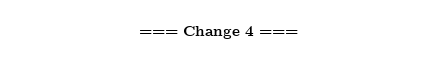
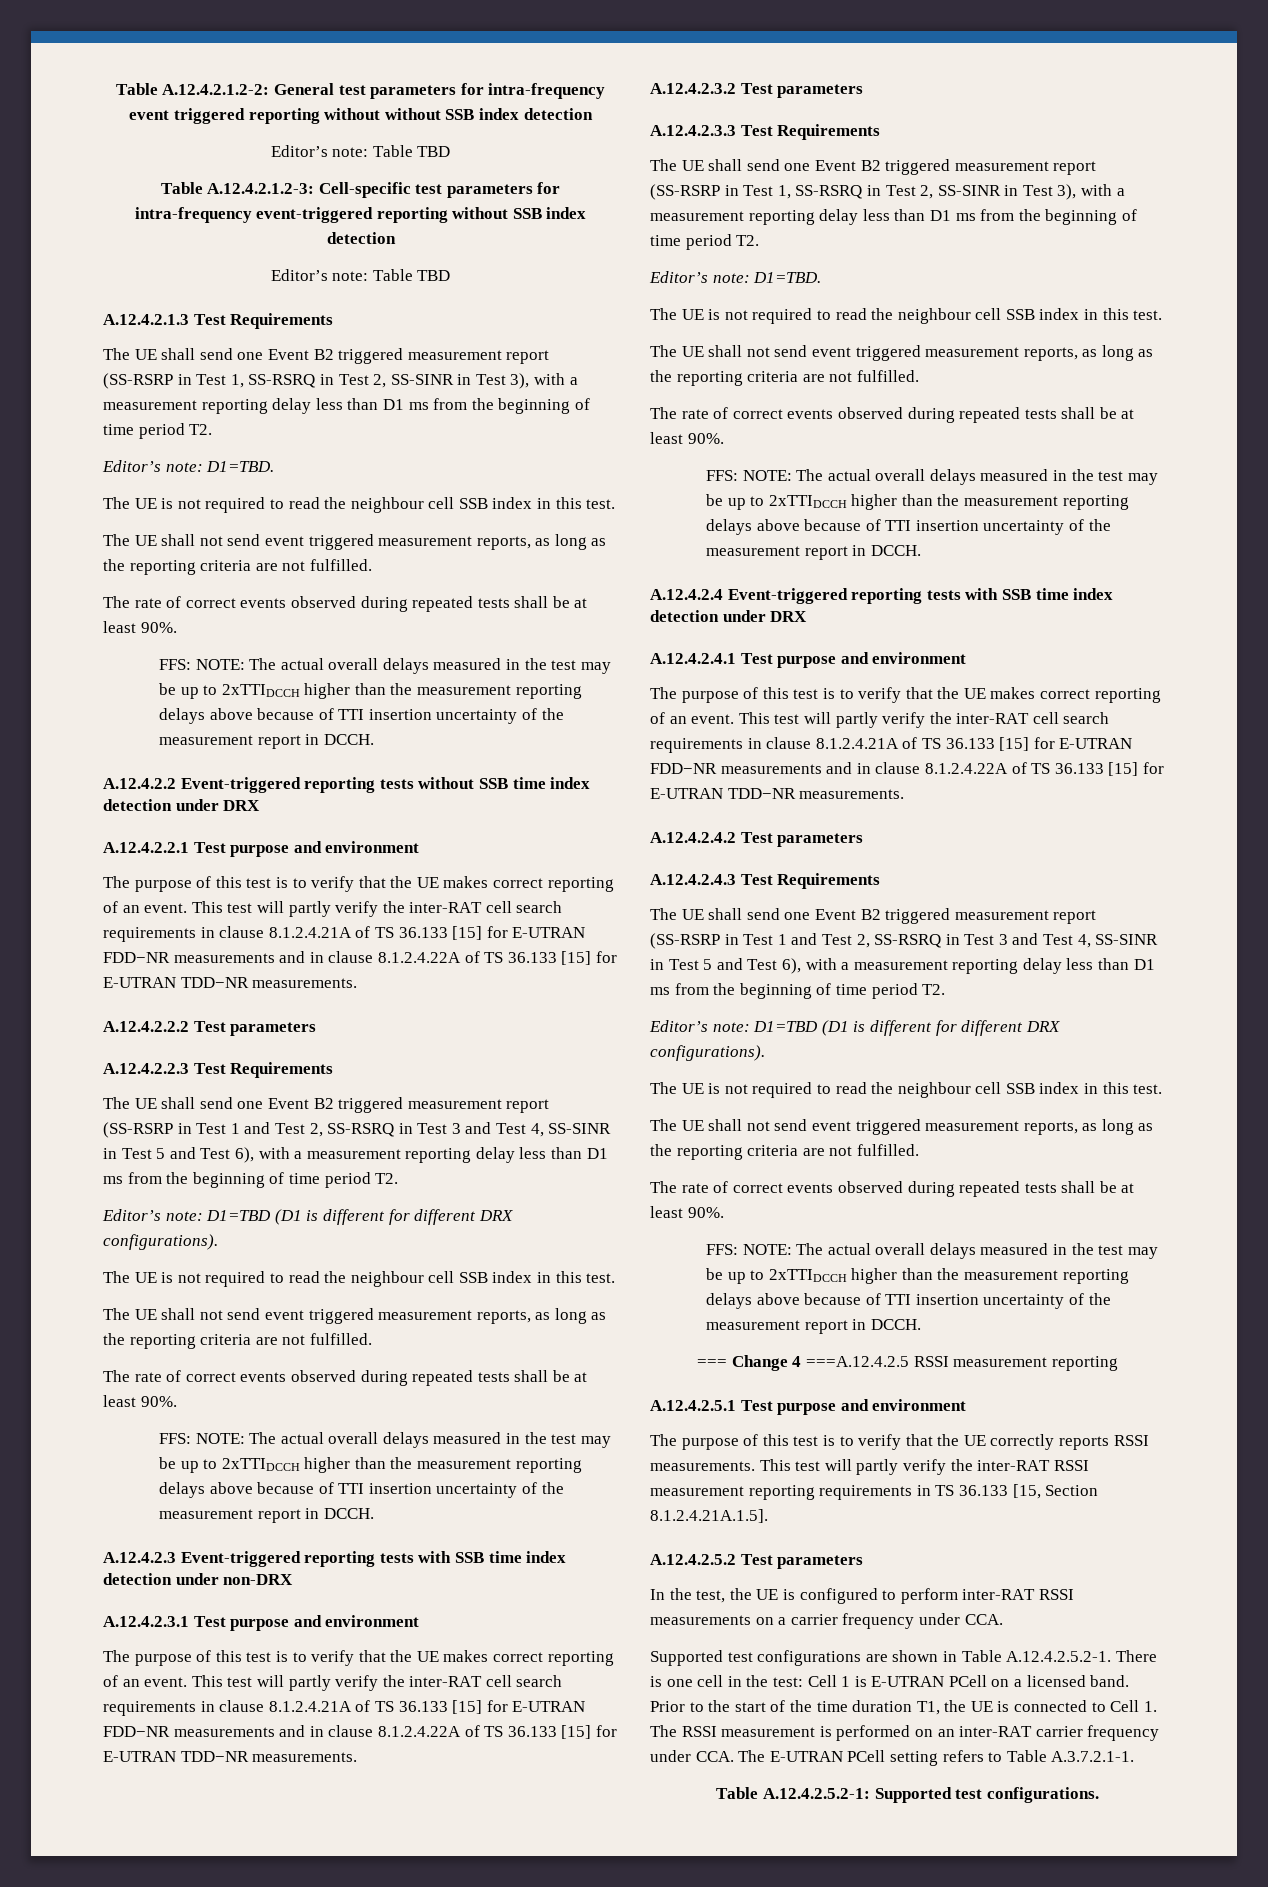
- === Change 4 ===
+ Table A.12.4.2.1.2-2: General test parameters for intra-frequency event triggered reporting without without SSB index detection
+ Editor’s note: Table TBD
+ Table A.12.4.2.1.2-3: Cell-specific test parameters for intra-frequency event-triggered reporting without SSB index detection
+ Editor’s note: Table TBD
+ A.12.4.2.1.3 Test Requirements
+ The UE shall send one Event B2 triggered measurement report (SS-RSRP in Test 1, SS-RSRQ in Test 2, SS-SINR in Test 3), with a measurement reporting delay less than D1 ms from the beginning of time period T2.
+ Editor’s note: D1=TBD.
+ The UE is not required to read the neighbour cell SSB index in this test.
+ The UE shall not send event triggered measurement reports, as long as the reporting criteria are not fulfilled.
+ The rate of correct events observed during repeated tests shall be at least 90%.
+ FFS: NOTE: The actual overall delays measured in the test may be up to 2xTTIDCCH higher than the measurement reporting delays above because of TTI insertion uncertainty of the measurement report in DCCH.
+ A.12.4.2.2 Event-triggered reporting tests without SSB time index detection under DRX
+ A.12.4.2.2.1 Test purpose and environment
+ The purpose of this test is to verify that the UE makes correct reporting of an event. This test will partly verify the inter-RAT cell search requirements in clause 8.1.2.4.21A of TS 36.133 [15] for E-UTRAN FDD−NR measurements and in clause 8.1.2.4.22A of TS 36.133 [15] for E-UTRAN TDD−NR measurements.
+ A.12.4.2.2.2 Test parameters
+ A.12.4.2.2.3 Test Requirements
+ The UE shall send one Event B2 triggered measurement report (SS-RSRP in Test 1 and Test 2, SS-RSRQ in Test 3 and Test 4, SS-SINR in Test 5 and Test 6), with a measurement reporting delay less than D1 ms from the beginning of time period T2.
+ Editor’s note: D1=TBD (D1 is different for different DRX configurations).
+ The UE is not required to read the neighbour cell SSB index in this test.
+ The UE shall not send event triggered measurement reports, as long as the reporting criteria are not fulfilled.
+ The rate of correct events observed during repeated tests shall be at least 90%.
+ FFS: NOTE: The actual overall delays measured in the test may be up to 2xTTIDCCH higher than the measurement reporting delays above because of TTI insertion uncertainty of the measurement report in DCCH.
+ A.12.4.2.3 Event-triggered reporting tests with SSB time index detection under non-DRX
+ A.12.4.2.3.1 Test purpose and environment
+ The purpose of this test is to verify that the UE makes correct reporting of an event. This test will partly verify the inter-RAT cell search requirements in clause 8.1.2.4.21A of TS 36.133 [15] for E-UTRAN FDD−NR measurements and in clause 8.1.2.4.22A of TS 36.133 [15] for E-UTRAN TDD−NR measurements.
+ A.12.4.2.3.2 Test parameters
+ A.12.4.2.3.3 Test Requirements
+ The UE shall send one Event B2 triggered measurement report (SS-RSRP in Test 1, SS-RSRQ in Test 2, SS-SINR in Test 3), with a measurement reporting delay less than D1 ms from the beginning of time period T2.
+ Editor’s note: D1=TBD.
+ The UE is not required to read the neighbour cell SSB index in this test.
+ The UE shall not send event triggered measurement reports, as long as the reporting criteria are not fulfilled.
+ The rate of correct events observed during repeated tests shall be at least 90%.
+ FFS: NOTE: The actual overall delays measured in the test may be up to 2xTTIDCCH higher than the measurement reporting delays above because of TTI insertion uncertainty of the measurement report in DCCH.
+ A.12.4.2.4 Event-triggered reporting tests with SSB time index detection under DRX
+ A.12.4.2.4.1 Test purpose and environment
+ The purpose of this test is to verify that the UE makes correct reporting of an event. This test will partly verify the inter-RAT cell search requirements in clause 8.1.2.4.21A of TS 36.133 [15] for E-UTRAN FDD−NR measurements and in clause 8.1.2.4.22A of TS 36.133 [15] for E-UTRAN TDD−NR measurements.
+ A.12.4.2.4.2 Test parameters
+ A.12.4.2.4.3 Test Requirements
+ The UE shall send one Event B2 triggered measurement report (SS-RSRP in Test 1 and Test 2, SS-RSRQ in Test 3 and Test 4, SS-SINR in Test 5 and Test 6), with a measurement reporting delay less than D1 ms from the beginning of time period T2.
+ Editor’s note: D1=TBD (D1 is different for different DRX configurations).
+ The UE is not required to read the neighbour cell SSB index in this test.
+ The UE shall not send event triggered measurement reports, as long as the reporting criteria are not fulfilled.
+ The rate of correct events observed during repeated tests shall be at least 90%.
+ FFS: NOTE: The actual overall delays measured in the test may be up to 2xTTIDCCH higher than the measurement reporting delays above because of TTI insertion uncertainty of the measurement report in DCCH.
+ === Change 4 ===A.12.4.2.5 RSSI measurement reporting
+ A.12.4.2.5.1 Test purpose and environment
+ The purpose of this test is to verify that the UE correctly reports RSSI measurements. This test will partly verify the inter-RAT RSSI measurement reporting requirements in TS 36.133 [15, Section 8.1.2.4.21A.1.5].
+ A.12.4.2.5.2 Test parameters
+ In the test, the UE is configured to perform inter-RAT RSSI measurements on a carrier frequency under CCA.
+ Supported test configurations are shown in Table A.12.4.2.5.2-1. There is one cell in the test: Cell 1 is E-UTRAN PCell on a licensed band. Prior to the start of the time duration T1, the UE is connected to Cell 1. The RSSI measurement is performed on an inter-RAT carrier frequency under CCA. The E-UTRAN PCell setting refers to Table A.3.7.2.1-1.
+ Table A.12.4.2.5.2-1: Supported test configurations.

